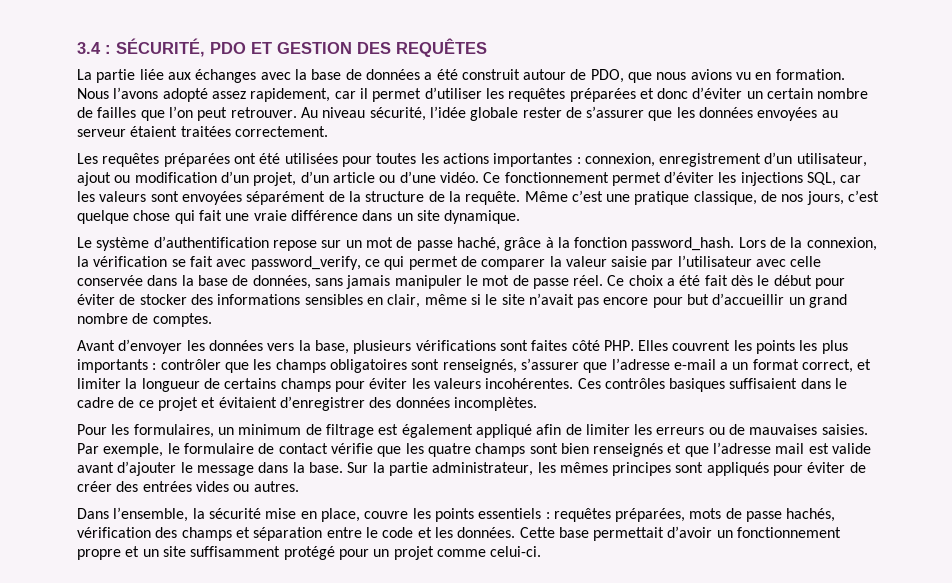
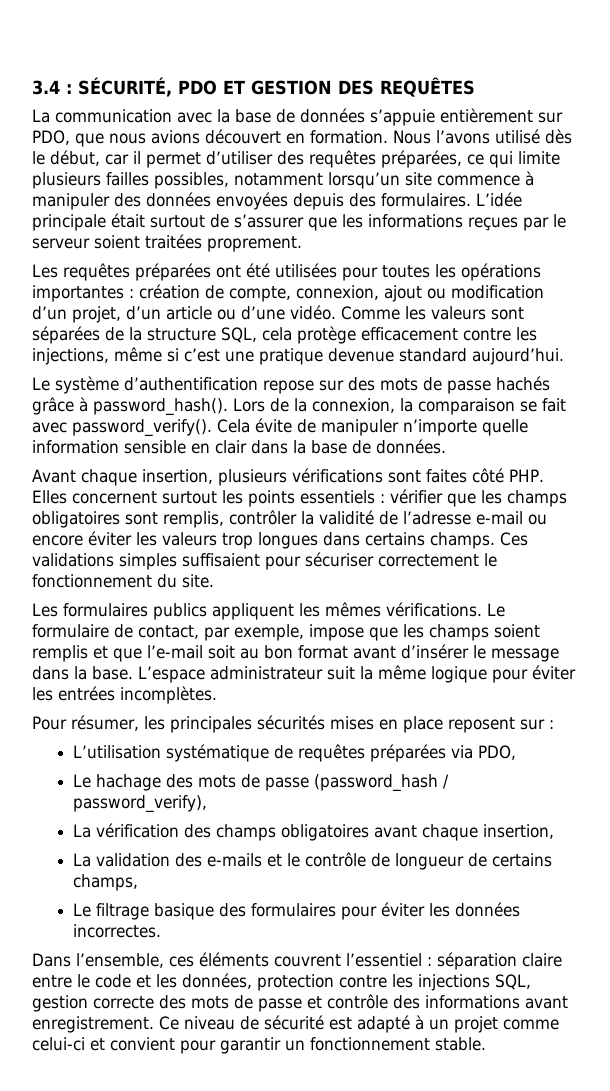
- La partie liée aux échanges avec la base de données a été construit autour de PDO, que nous avions vu en formation.
+ La communication avec la base de données s’appuie entièrement sur PDO, que nous avions découvert en formation.
- Nous l’avons adopté assez rapidement, car il permet d’utiliser les requêtes préparées et donc d’éviter un certain nombre de failles que l’on peut retrouver. Au niveau sécurité, l’idée globale rester de s’assurer que les données envoyées au serveur étaient traitées correctement.
+ Nous l’avons utilisé dès le début, car il permet d’utiliser des requêtes préparées, ce qui limite plusieurs failles possibles, notamment lorsqu’un site commence à manipuler des données envoyées depuis des formulaires. L’idée principale était surtout de s’assurer que les informations reçues par le serveur soient traitées proprement.
- Les requêtes préparées ont été utilisées pour toutes les actions importantes : connexion, enregistrement d’un utilisateur, ajout ou modification d’un projet, d’un article ou d’une vidéo.
+ Les requêtes préparées ont été utilisées pour toutes les opérations importantes : création de compte, connexion, ajout ou modification d’un projet, d’un article ou d’une vidéo.
- Ce fonctionnement permet d’éviter les injections SQL, car les valeurs sont envoyées séparément de la structure de la requête. Même c’est une pratique classique, de nos jours, c’est quelque chose qui fait une vraie différence dans un site dynamique.
+ Comme les valeurs sont séparées de la structure SQL, cela protège efficacement contre les injections, même si c’est une pratique devenue standard aujourd’hui.
- Le système d’authentification repose sur un mot de passe haché, grâce à la fonction password_hash.
+ Le système d’authentification repose sur des mots de passe hachés grâce à password_hash().
- Lors de la connexion, la vérification se fait avec password_verify, ce qui permet de comparer la valeur saisie par l’utilisateur avec celle conservée dans la base de données, sans jamais manipuler le mot de passe réel. Ce choix a été fait dès le début pour éviter de stocker des informations sensibles en clair, même si le site n’avait pas encore pour but d’accueillir un grand nombre de comptes.
- Avant d’envoyer les données vers la base, plusieurs vérifications sont faites côté PHP. Elles couvrent les points les plus importants : contrôler que les champs obligatoires sont renseignés, s’assurer que l’adresse e-mail a un format correct, et limiter la longueur de certains champs pour éviter les valeurs incohérentes. Ces contrôles basiques suffisaient dans le cadre de ce projet et évitaient d’enregistrer des données incomplètes.
- Pour les formulaires, un minimum de filtrage est également appliqué afin de limiter les erreurs ou de mauvaises saisies. Par exemple, le formulaire de contact vérifie que les quatre champs sont bien renseignés et que l’adresse mail est valide avant d’ajouter le message dans la base.
+ Lors de la connexion, la comparaison se fait avec password_verify(). Cela évite de manipuler n’importe quelle information sensible en clair dans la base de données.
+ Avant chaque insertion, plusieurs vérifications sont faites côté PHP. Elles concernent surtout les points essentiels : vérifier que les champs obligatoires sont remplis, contrôler la validité de l’adresse e-mail ou encore éviter les valeurs trop longues dans certains champs. Ces validations simples suffisaient pour sécuriser correctement le fonctionnement du site.
+ Les formulaires publics appliquent les mêmes vérifications. Le formulaire de contact, par exemple, impose que les champs soient remplis et que l’e-mail soit au bon format avant d’insérer le message dans la base.
- Sur la partie administrateur, les mêmes principes sont appliqués pour éviter de créer des entrées vides ou autres.
- Dans l’ensemble, la sécurité mise en place, couvre les points essentiels : requêtes préparées, mots de passe hachés, vérification des champs et séparation entre le code et les données. Cette base permettait d’avoir un fonctionnement propre et un site suffisamment protégé pour un projet comme celui-ci.
+ L’espace administrateur suit la même logique pour éviter les entrées incomplètes.
+ Pour résumer, les principales sécurités mises en place reposent sur :
+ L’utilisation systématique de requêtes préparées via PDO,
+ Le hachage des mots de passe (password_hash / password_verify),
+ La vérification des champs obligatoires avant chaque insertion,
+ La validation des e-mails et le contrôle de longueur de certains champs,
+ Le filtrage basique des formulaires pour éviter les données incorrectes.
+ Dans l’ensemble, ces éléments couvrent l’essentiel : séparation claire entre le code et les données, protection contre les injections SQL, gestion correcte des mots de passe et contrôle des informations avant enregistrement. Ce niveau de sécurité est adapté à un projet comme celui-ci et convient pour garantir un fonctionnement stable.

